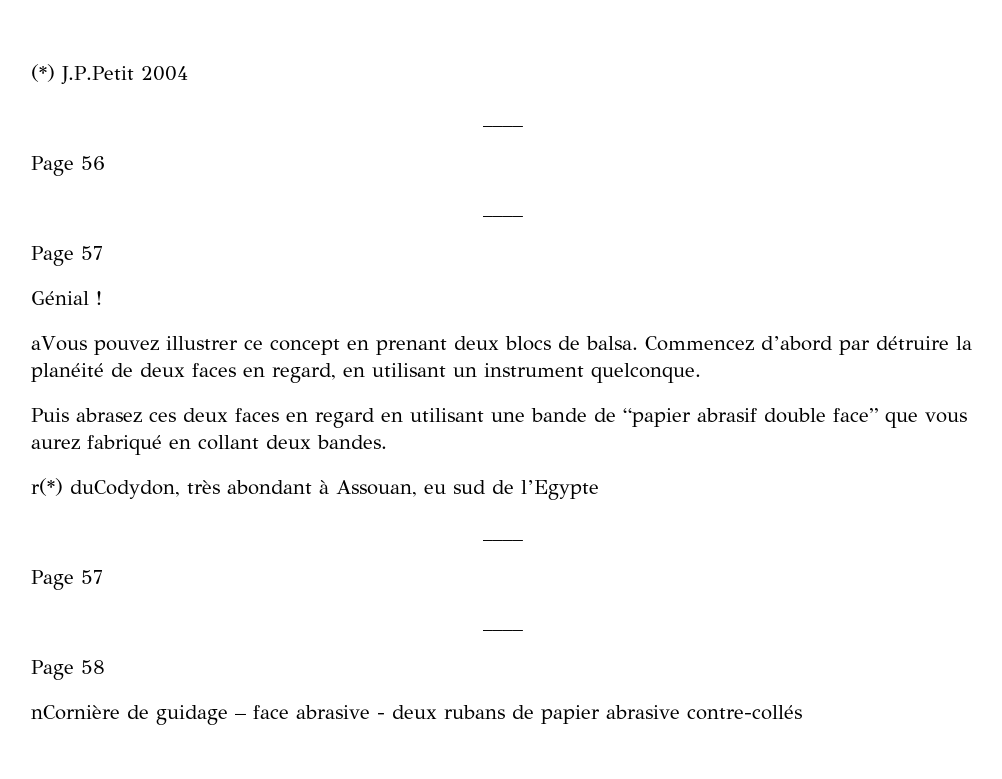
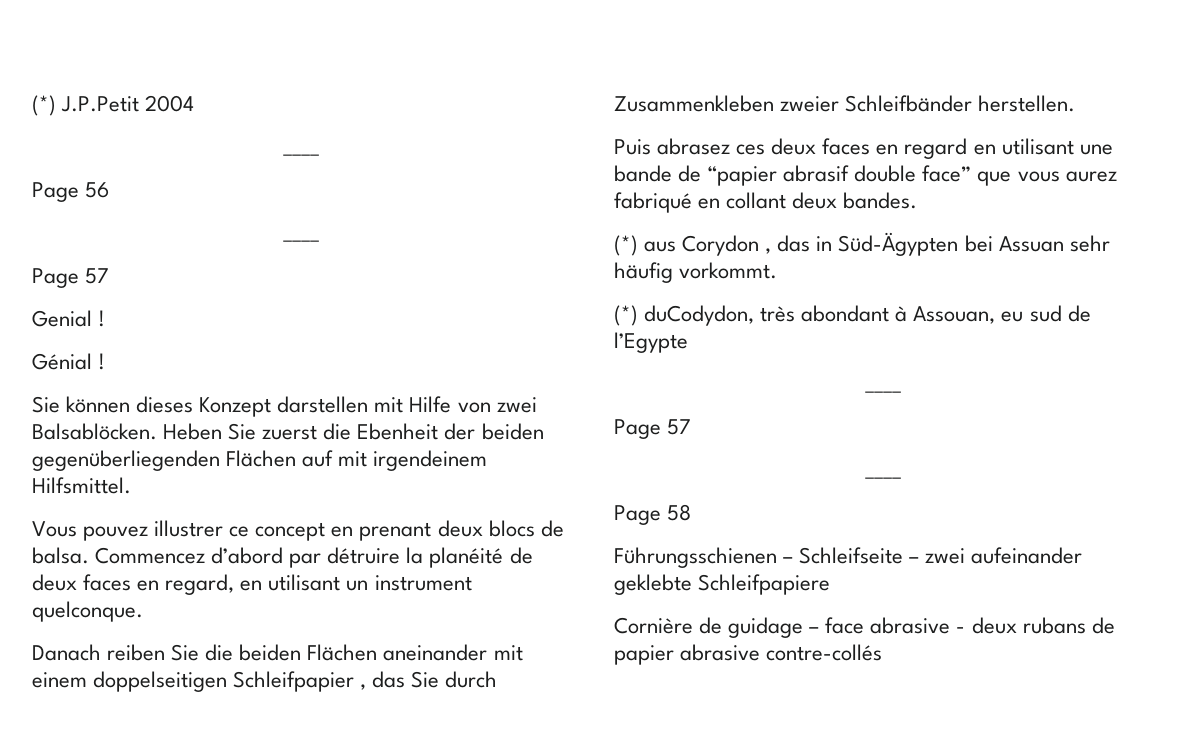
+ Genial !
- aVous pouvez illustrer ce concept en prenant deux blocs de balsa.
+ Sie können dieses Konzept darstellen mit Hilfe von zwei Balsablöcken. Heben Sie zuerst die Ebenheit der beiden gegenüberliegenden Flächen auf mit irgendeinem Hilfsmittel.
+ Vous pouvez illustrer ce concept en prenant deux blocs de balsa.
+ Danach reiben Sie die beiden Flächen aneinander mit einem doppelseitigen Schleifpapier , das Sie durch Zusammenkleben zweier Schleifbänder herstellen.
- r(*) duCodydon, très abondant à Assouan, eu sud de l’Egypte
+ (*) aus Corydon , das in Süd-Ägypten bei Assuan sehr häufig vorkommt.
+ (*) duCodydon, très abondant à Assouan, eu sud de l’Egypte
- nCornière de guidage – face abrasive - deux rubans de papier abrasive contre-collés
+ Führungsschienen – Schleifseite – zwei aufeinander geklebte Schleifpapiere
+ Cornière de guidage – face abrasive - deux rubans de papier abrasive contre-collés

